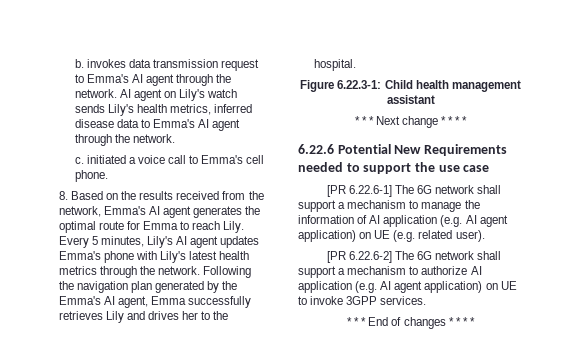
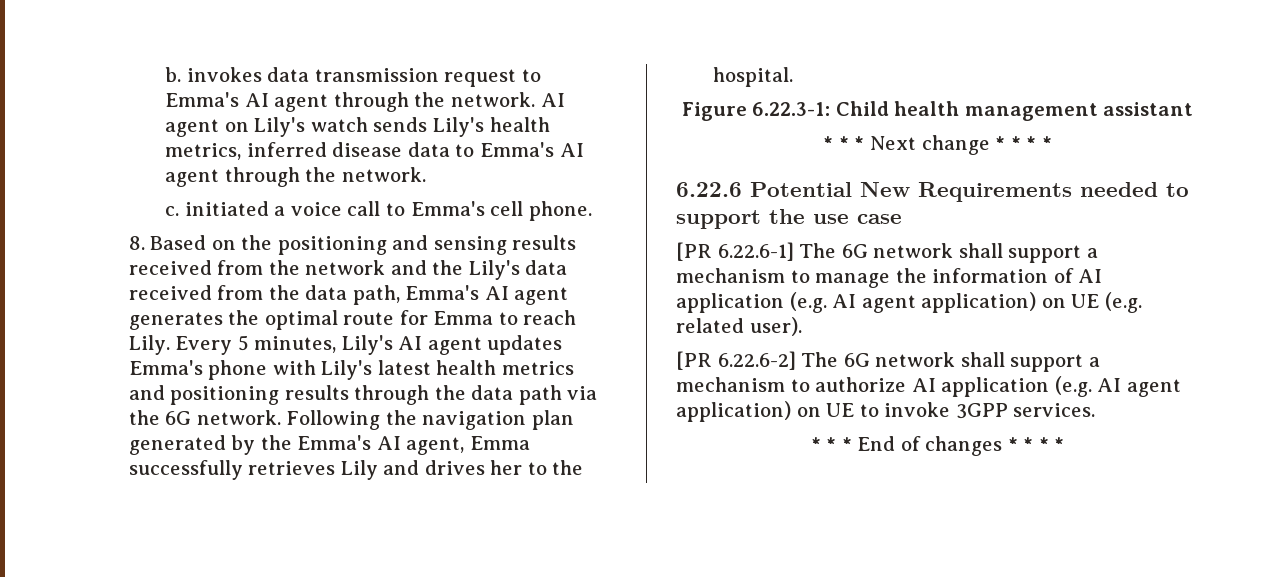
- 8. Based on the results received from the network, Emma's AI agent generates the optimal route for Emma to reach Lily.
+ 8. Based on the positioning and sensing results received from the network and the Lily's data received from the data path, Emma's AI agent generates the optimal route for Emma to reach Lily.
- Every 5 minutes, Lily's AI agent updates Emma's phone with Lily's latest health metrics through the network.
+ Every 5 minutes, Lily's AI agent updates Emma's phone with Lily's latest health metrics and positioning results through the data path via the 6G network.

